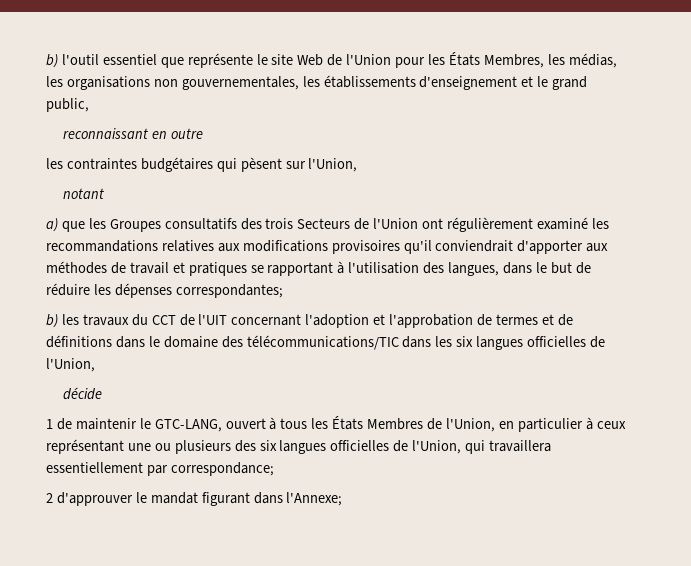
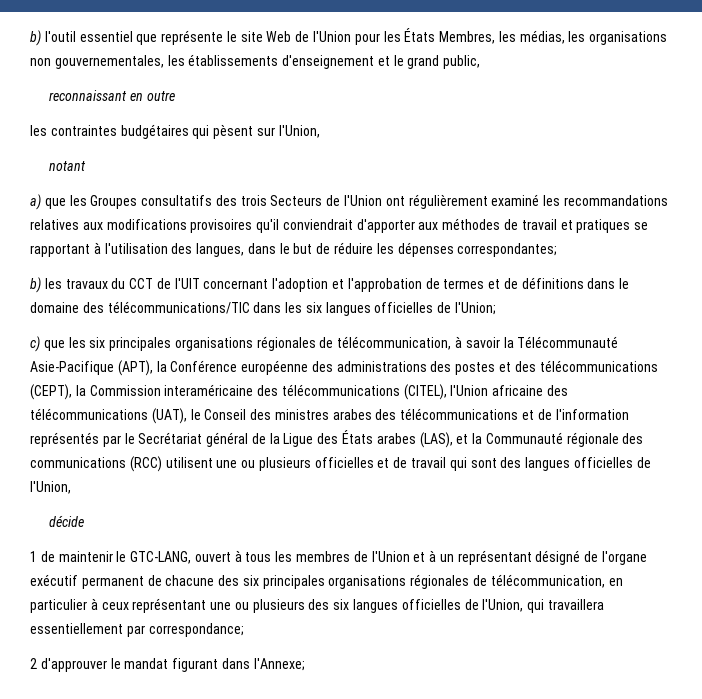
- b) les travaux du CCT de l'UIT concernant l'adoption et l'approbation de termes et de définitions dans le domaine des télécommunications/TIC dans les six langues officielles de l'Union,
+ b) les travaux du CCT de l'UIT concernant l'adoption et l'approbation de termes et de définitions dans le domaine des télécommunications/TIC dans les six langues officielles de l'Union;
+ c) que les six principales organisations régionales de télécommunication, à savoir la Télécommunauté Asie-Pacifique (APT), la Conférence européenne des administrations des postes et des télécommunications (CEPT), la Commission interaméricaine des télécommunications (CITEL), l'Union africaine des télécommunications (UAT), le Conseil des ministres arabes des télécommunications et de l'information représentés par le Secrétariat général de la Ligue des États arabes (LAS), et la Communauté régionale des communications (RCC) utilisent une ou plusieurs officielles et de travail qui sont des langues officielles de l'Union,
- 1 de maintenir le GTC-LANG, ouvert à tous les États Membres de l'Union, en particulier à ceux représentant une ou plusieurs des six langues officielles de l'Union, qui travaillera essentiellement par correspondance;
+ 1 de maintenir le GTC-LANG, ouvert à tous les membres de l'Union et à un représentant désigné de l'organe exécutif permanent de chacune des six principales organisations régionales de télécommunication, en particulier à ceux représentant une ou plusieurs des six langues officielles de l'Union, qui travaillera essentiellement par correspondance;

